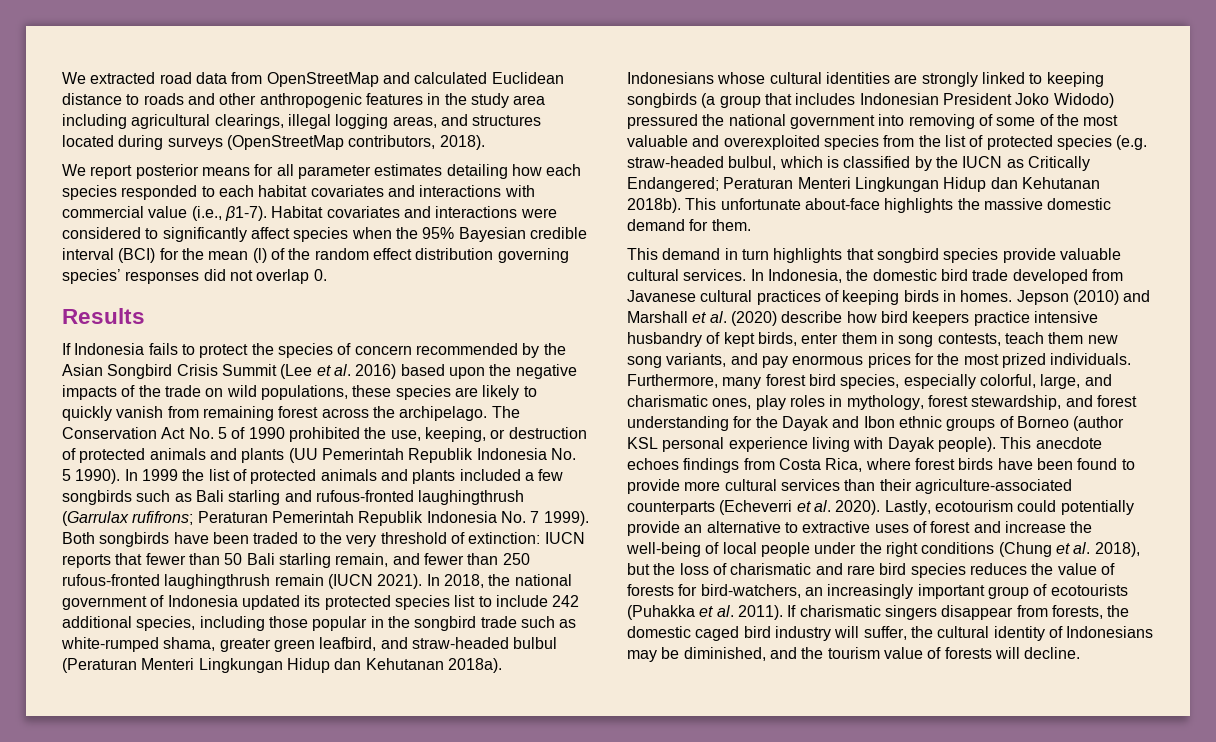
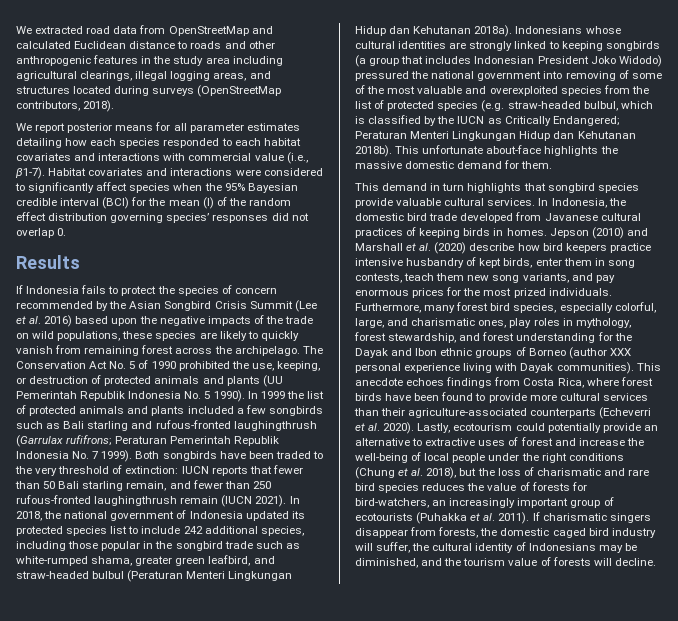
- Furthermore, many forest bird species, especially colorful, large, and charismatic ones, play roles in mythology, forest stewardship, and forest understanding for the Dayak and Ibon ethnic groups of Borneo (author KSL personal experience living with Dayak people).
+ Furthermore, many forest bird species, especially colorful, large, and charismatic ones, play roles in mythology, forest stewardship, and forest understanding for the Dayak and Ibon ethnic groups of Borneo (author XXX personal experience living with Dayak communities).

